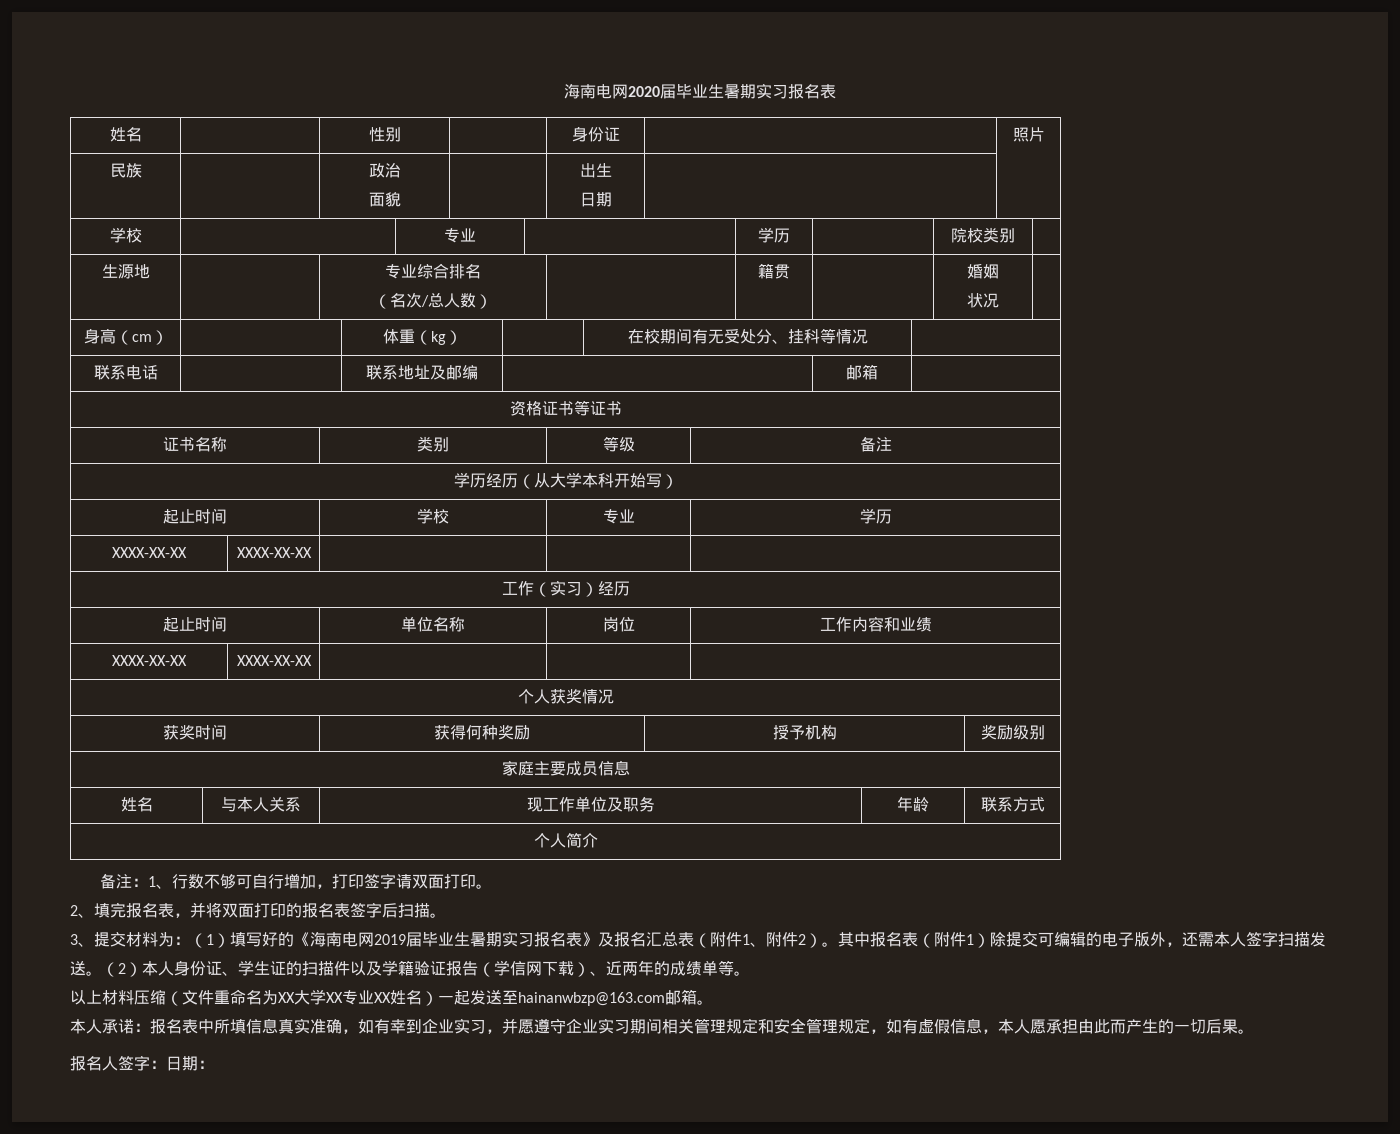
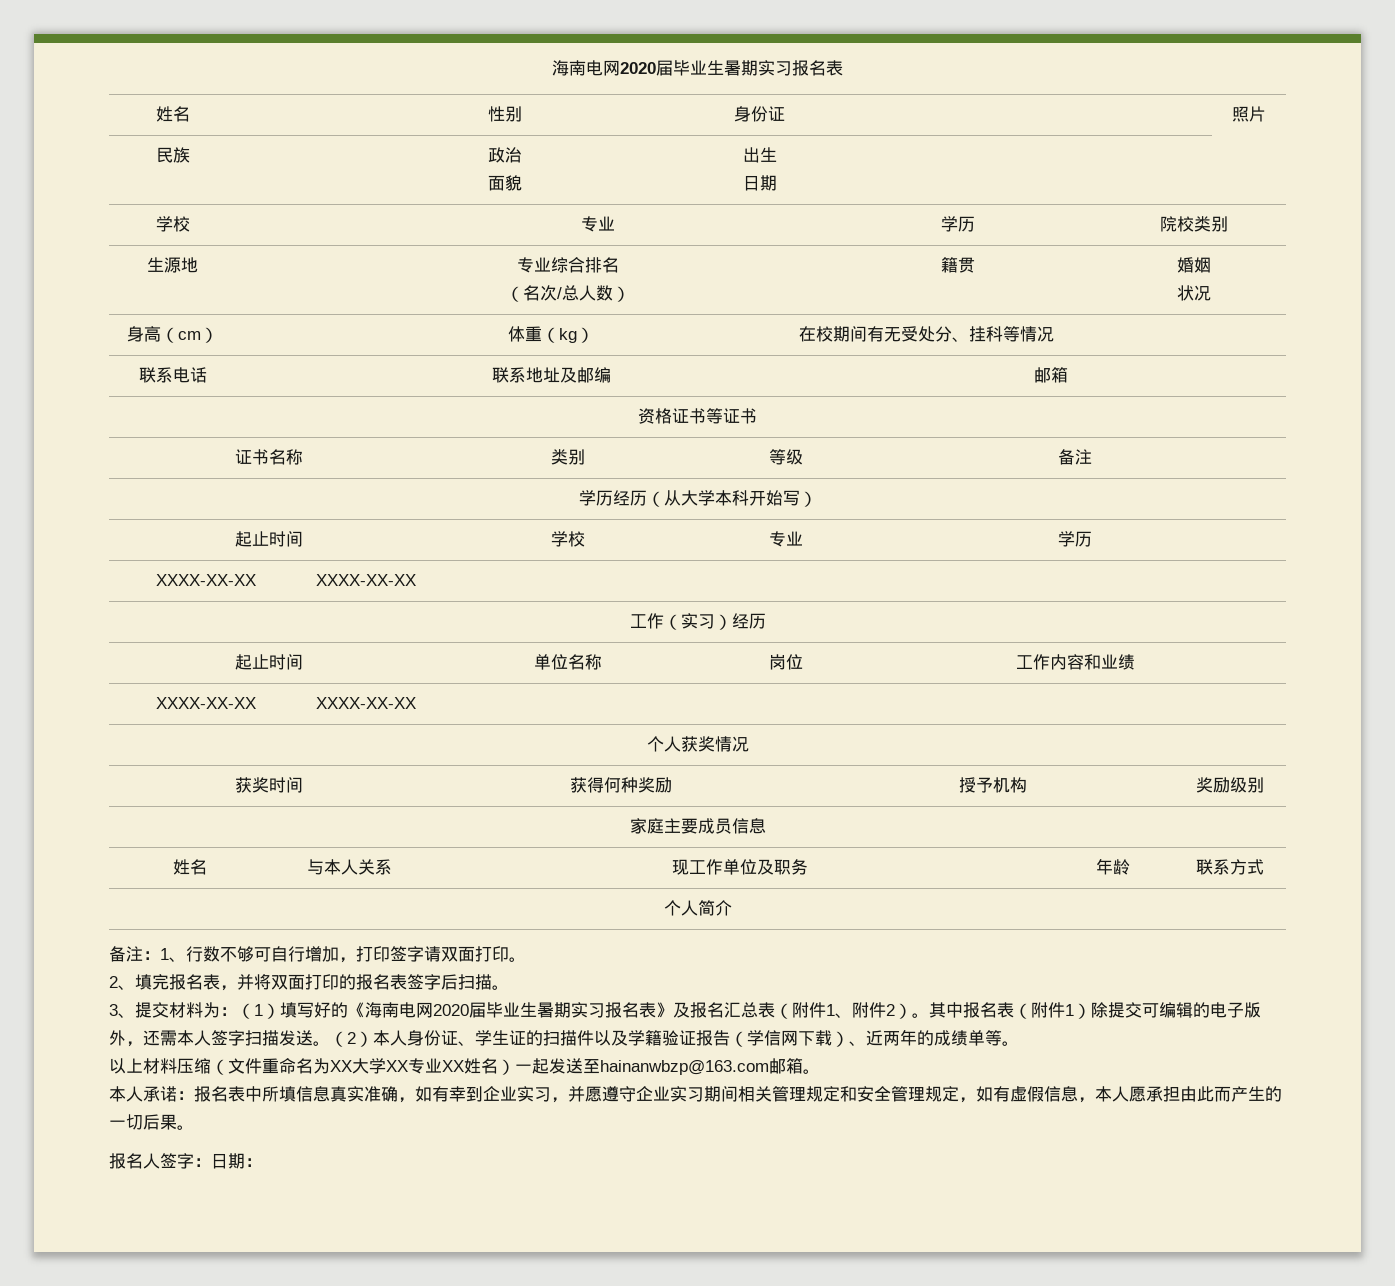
- 3、提交材料为：（1）填写好的《海南电网2019届毕业生暑期实习报名表》及报名汇总表（附件1、附件2）。
+ 3、提交材料为：（1）填写好的《海南电网2020届毕业生暑期实习报名表》及报名汇总表（附件1、附件2）。

